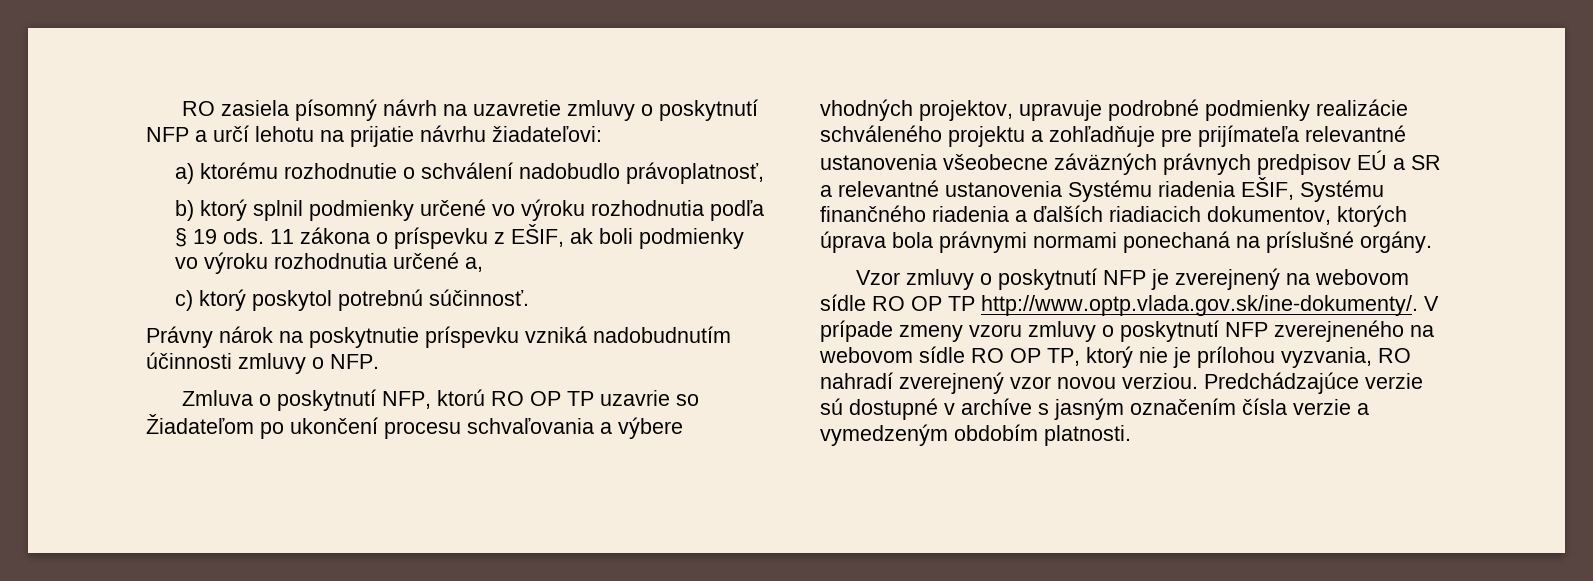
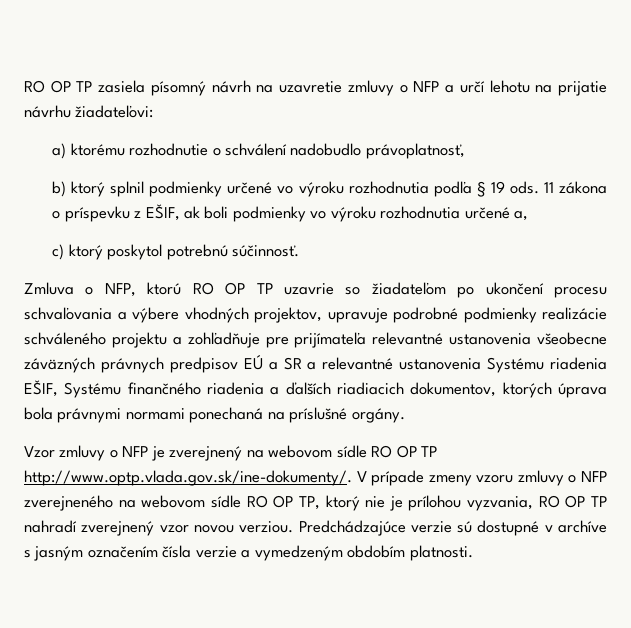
- RO zasiela písomný návrh na uzavretie zmluvy o poskytnutí NFP a určí lehotu na prijatie návrhu žiadateľovi:
+ RO OP TP zasiela písomný návrh na uzavretie zmluvy o NFP a určí lehotu na prijatie návrhu žiadateľovi:
- Právny nárok na poskytnutie príspevku vzniká nadobudnutím účinnosti zmluvy o NFP.
- Zmluva o poskytnutí NFP, ktorú RO OP TP uzavrie so Žiadateľom po ukončení procesu schvaľovania a výbere vhodných projektov, upravuje podrobné podmienky realizácie schváleného projektu a zohľadňuje pre prijímateľa relevantné ustanovenia všeobecne záväzných právnych predpisov EÚ a SR a relevantné ustanovenia Systému riadenia EŠIF, Systému finančného riadenia a ďalších riadiacich dokumentov, ktorých úprava bola právnymi normami ponechaná na príslušné orgány.
+ Zmluva o NFP, ktorú RO OP TP uzavrie so žiadateľom po ukončení procesu schvaľovania a výbere vhodných projektov, upravuje podrobné podmienky realizácie schváleného projektu a zohľadňuje pre prijímateľa relevantné ustanovenia všeobecne záväzných právnych predpisov EÚ a SR a relevantné ustanovenia Systému riadenia EŠIF, Systému finančného riadenia a ďalších riadiacich dokumentov, ktorých úprava bola právnymi normami ponechaná na príslušné orgány.
- Vzor zmluvy o poskytnutí NFP je zverejnený na webovom sídle RO OP TP http://www.optp.vlada.gov.sk/ine-dokumenty/. V prípade zmeny vzoru zmluvy o poskytnutí NFP zverejneného na webovom sídle RO OP TP, ktorý nie je prílohou vyzvania, RO nahradí zverejnený vzor novou verziou.
+ Vzor zmluvy o NFP je zverejnený na webovom sídle RO OP TP http://www.optp.vlada.gov.sk/ine-dokumenty/. V prípade zmeny vzoru zmluvy o NFP zverejneného na webovom sídle RO OP TP, ktorý nie je prílohou vyzvania, RO OP TP nahradí zverejnený vzor novou verziou.

